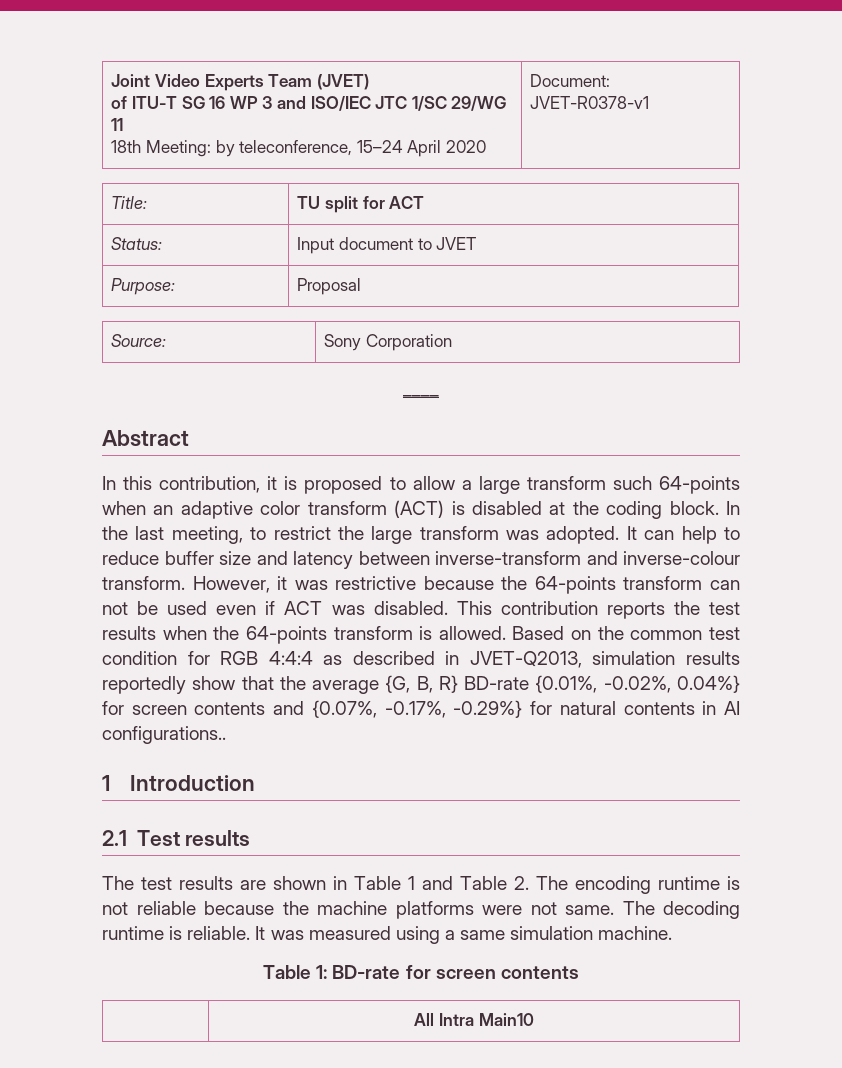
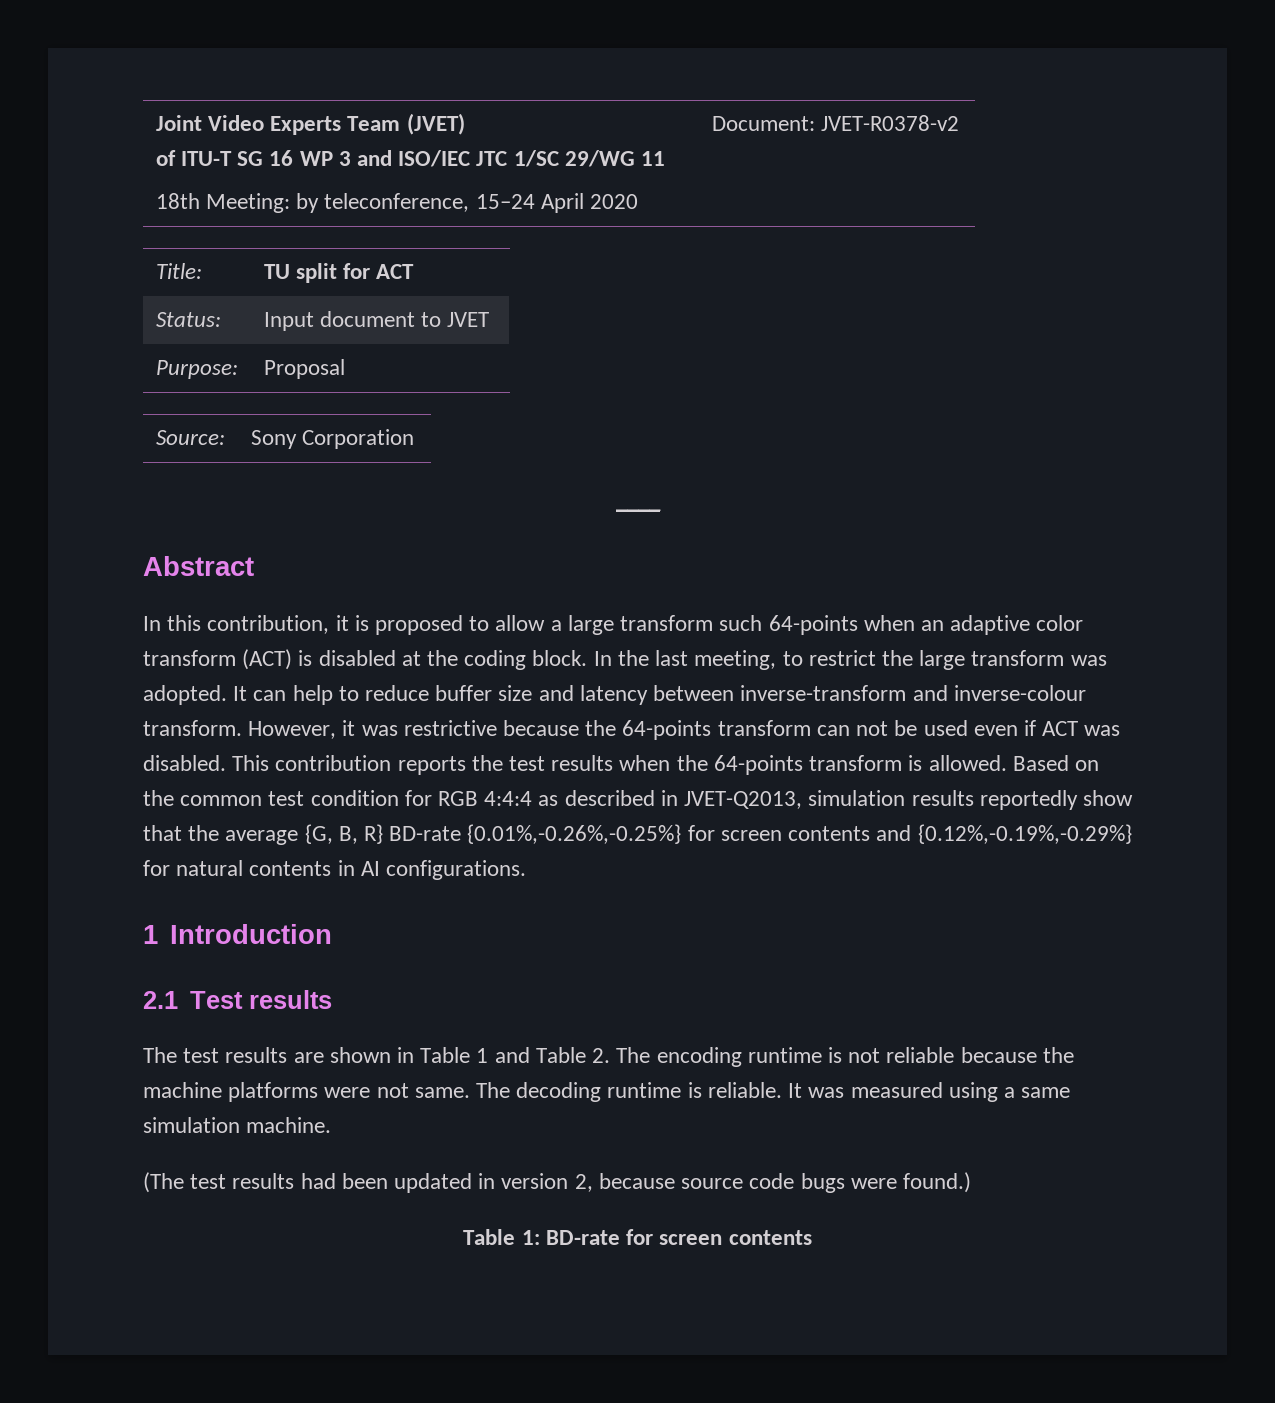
  Joint Video Experts Team (JVET)
  of ITU-T SG 16 WP 3 and ISO/IEC JTC 1/SC 29/WG 11
- 18th Meeting: by teleconference, 15–24 April 2020 | Document: JVET-R0378-v1
+ 18th Meeting: by teleconference, 15–24 April 2020 | Document: JVET-R0378-v2
- Based on the common test condition for RGB 4:4:4 as described in JVET-Q2013, simulation results reportedly show that the average {G, B, R} BD-rate {0.01%, -0.02%, 0.04%} for screen contents and {0.07%, -0.17%, -0.29%} for natural contents in AI configurations..
+ Based on the common test condition for RGB 4:4:4 as described in JVET-Q2013, simulation results reportedly show that the average {G, B, R} BD-rate {0.01%,-0.26%,-0.25%} for screen contents and {0.12%,-0.19%,-0.29%} for natural contents in AI configurations.
+ (The test results had been updated in version 2, because source code bugs were found.)
- | All Intra Main10

